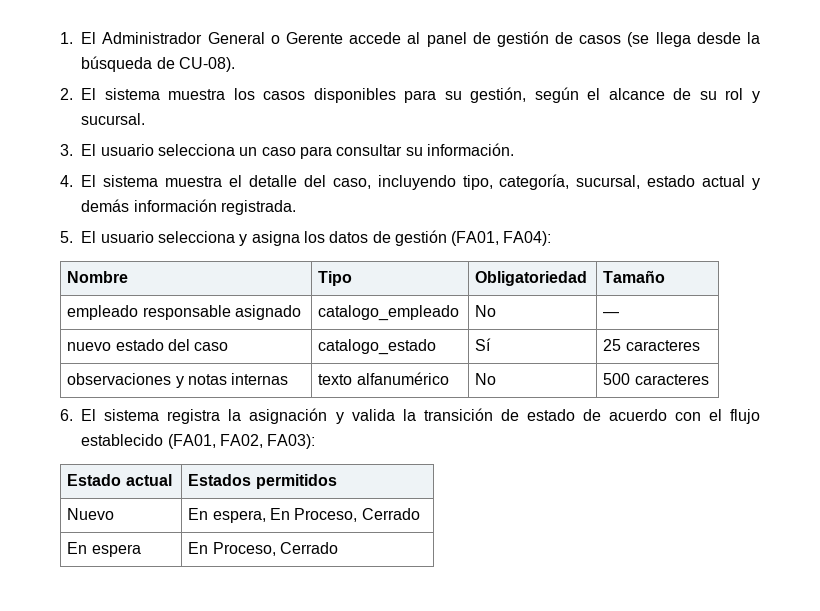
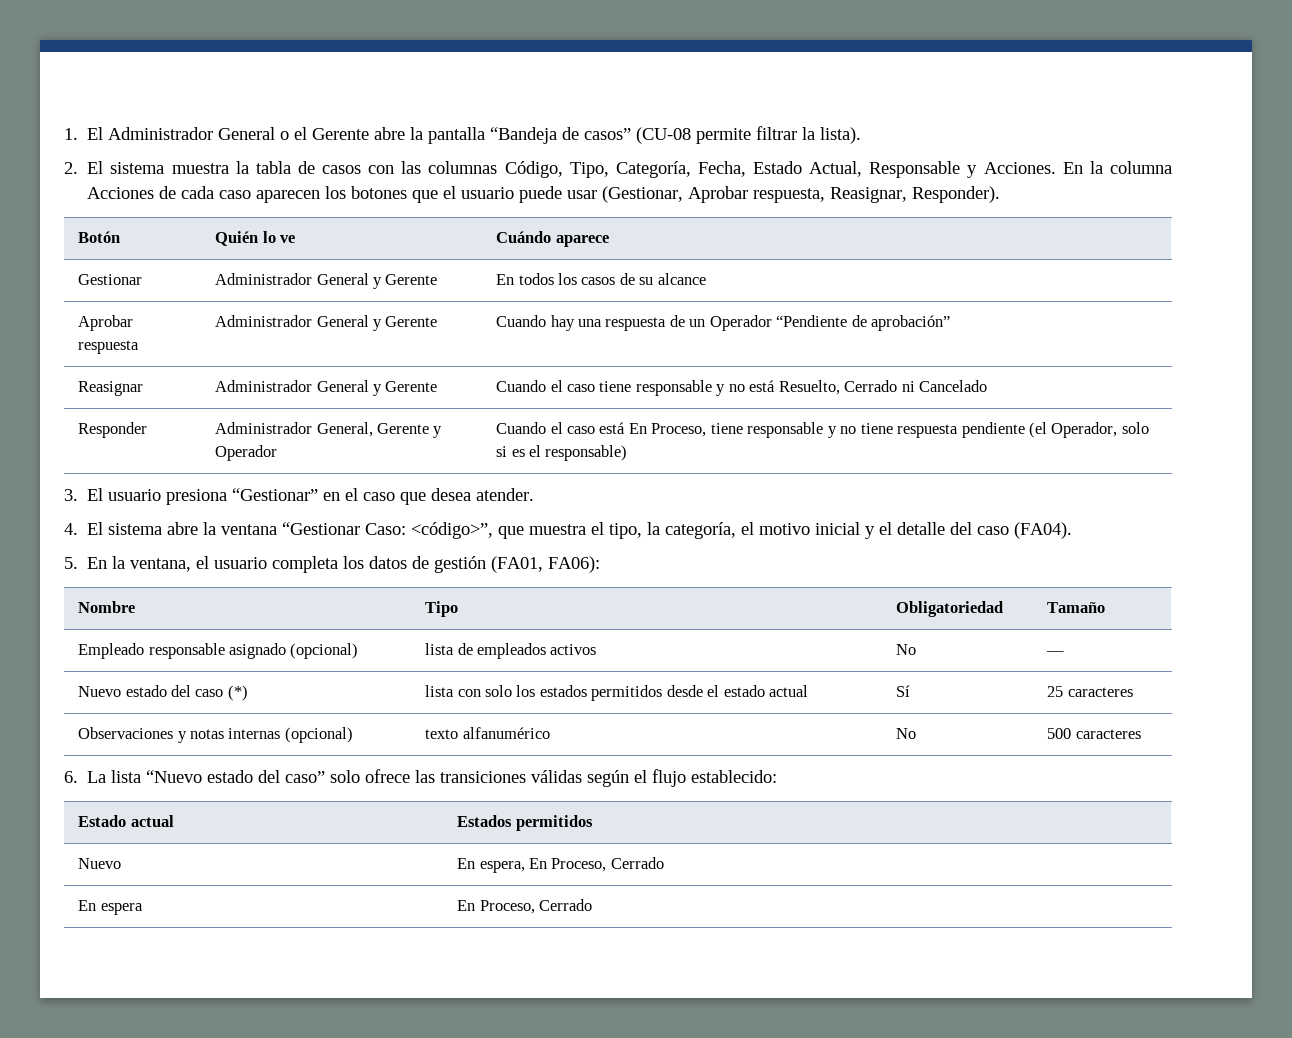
- 1. El Administrador General o Gerente accede al panel de gestión de casos (se llega desde la búsqueda de CU-08).
- 2. El sistema muestra los casos disponibles para su gestión, según el alcance de su rol y sucursal.
- 3. El usuario selecciona un caso para consultar su información.
- 4. El sistema muestra el detalle del caso, incluyendo tipo, categoría, sucursal, estado actual y demás información registrada.
- 5. El usuario selecciona y asigna los datos de gestión (FA01, FA04):
+ 1. El Administrador General o el Gerente abre la pantalla “Bandeja de casos” (CU-08 permite filtrar la lista).
+ 2. El sistema muestra la tabla de casos con las columnas Código, Tipo, Categoría, Fecha, Estado Actual, Responsable y Acciones. En la columna Acciones de cada caso aparecen los botones que el usuario puede usar (Gestionar, Aprobar respuesta, Reasignar, Responder).
+ Botón | Quién lo ve | Cuándo aparece
+ Gestionar | Administrador General y Gerente | En todos los casos de su alcance
+ Aprobar respuesta | Administrador General y Gerente | Cuando hay una respuesta de un Operador “Pendiente de aprobación”
+ Reasignar | Administrador General y Gerente | Cuando el caso tiene responsable y no está Resuelto, Cerrado ni Cancelado
+ Responder | Administrador General, Gerente y Operador | Cuando el caso está En Proceso, tiene responsable y no tiene respuesta pendiente (el Operador, solo si es el responsable)
+ 3. El usuario presiona “Gestionar” en el caso que desea atender.
+ 4. El sistema abre la ventana “Gestionar Caso: <código>”, que muestra el tipo, la categoría, el motivo inicial y el detalle del caso (FA04).
+ 5. En la ventana, el usuario completa los datos de gestión (FA01, FA06):
- empleado responsable asignado | catalogo_empleado | No | —
+ Empleado responsable asignado (opcional) | lista de empleados activos | No | —
- nuevo estado del caso | catalogo_estado | Sí | 25 caracteres
+ Nuevo estado del caso (*) | lista con solo los estados permitidos desde el estado actual | Sí | 25 caracteres
- observaciones y notas internas | texto alfanumérico | No | 500 caracteres
+ Observaciones y notas internas (opcional) | texto alfanumérico | No | 500 caracteres
- 6. El sistema registra la asignación y valida la transición de estado de acuerdo con el flujo establecido (FA01, FA02, FA03):
+ 6. La lista “Nuevo estado del caso” solo ofrece las transiciones válidas según el flujo establecido:

